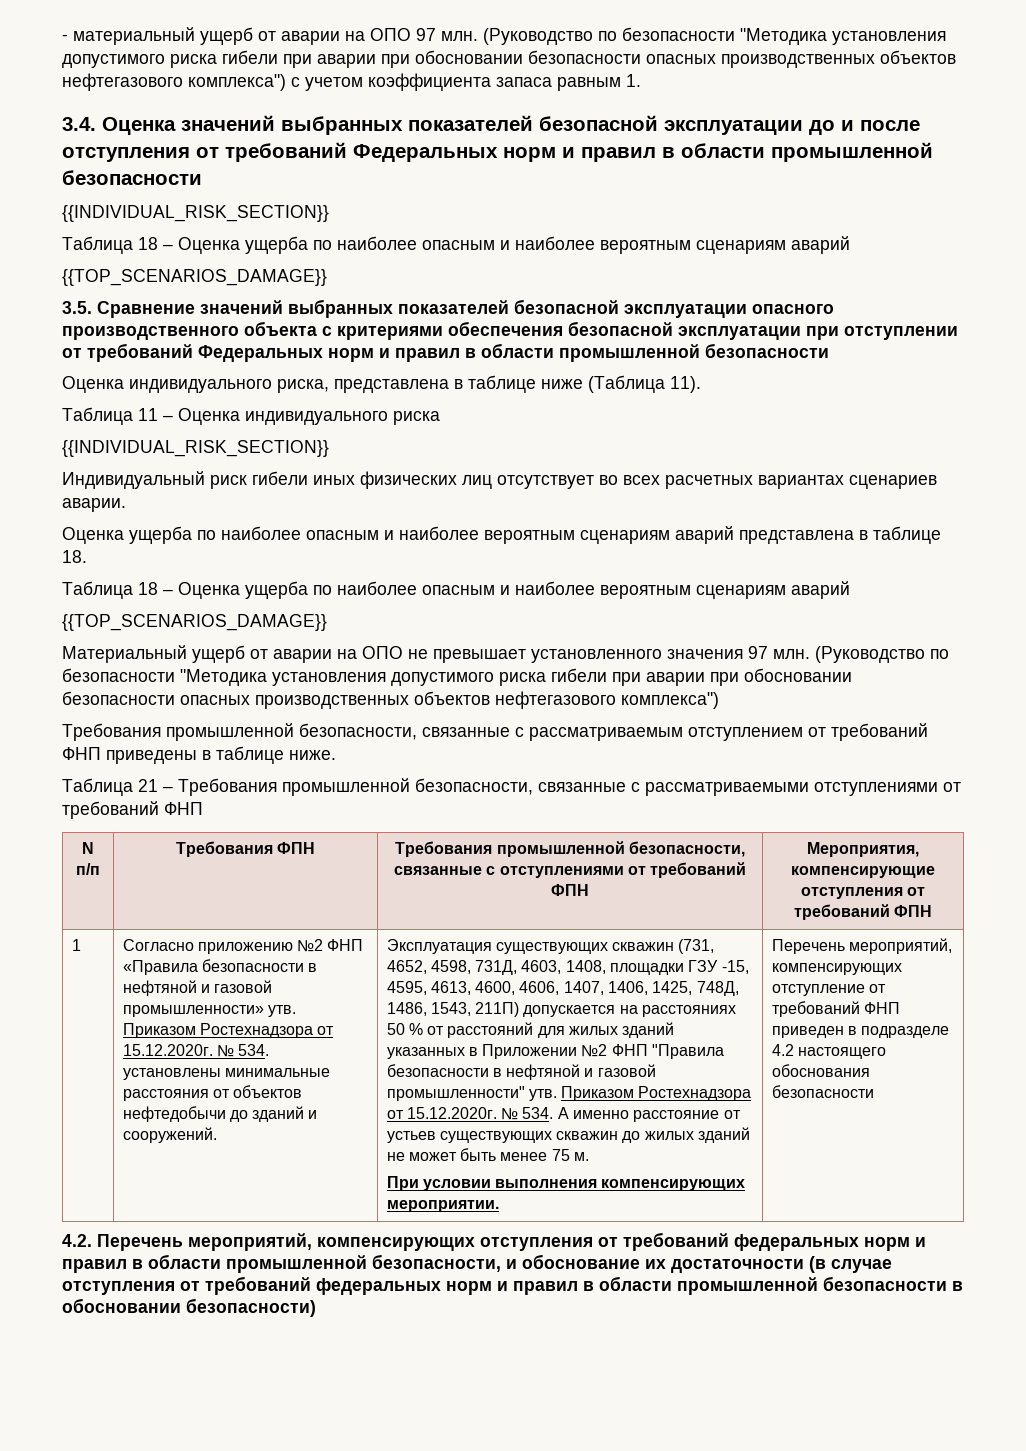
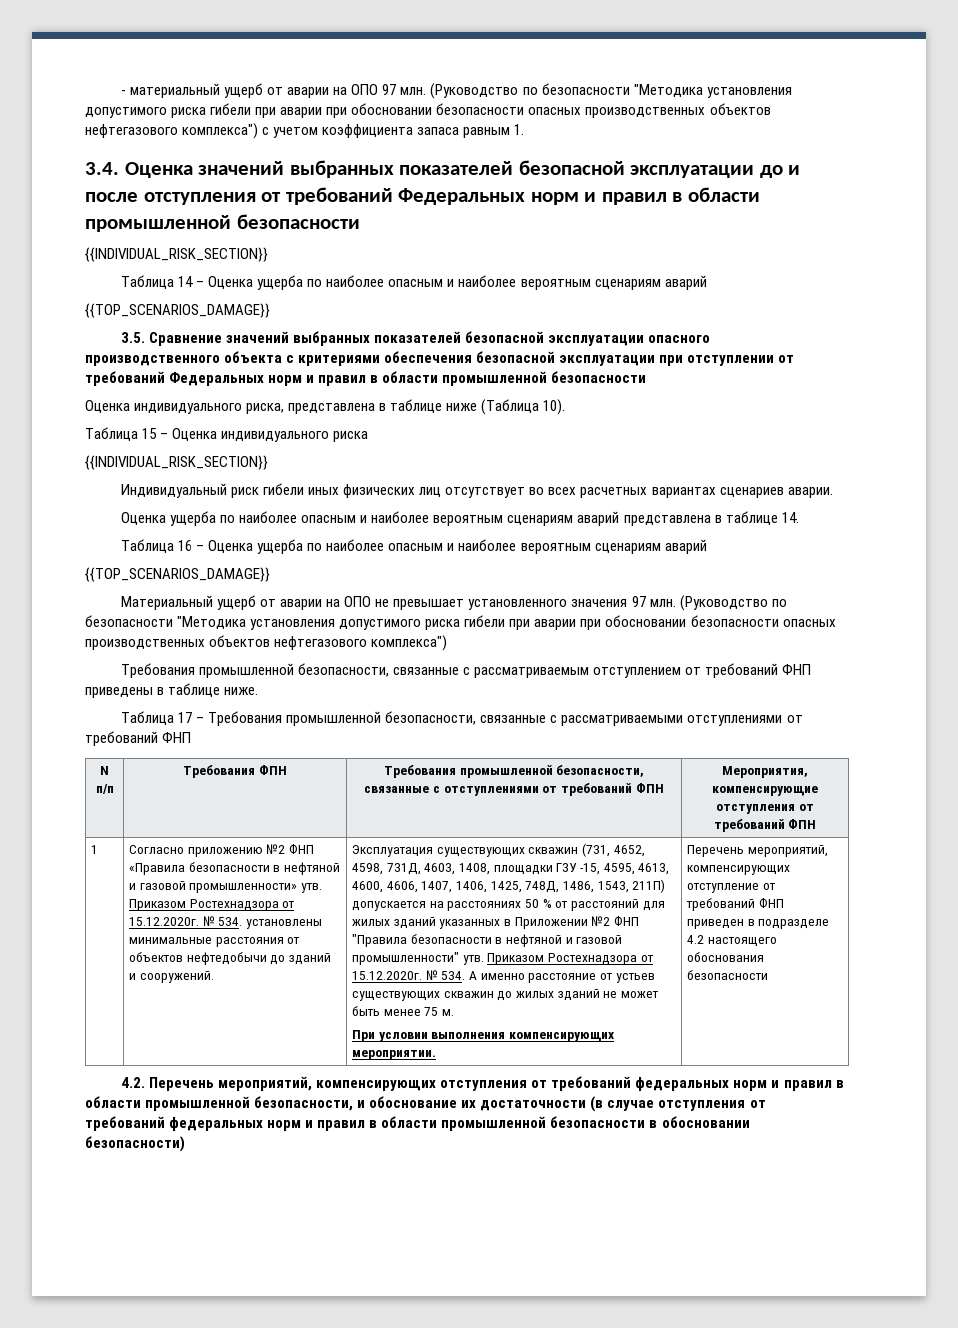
  3.4. Оценка значений выбранных показателей безопасной эксплуатации до и после отступления от требований Федеральных норм и правил в области промышленной безопасности
  {{INDIVIDUAL_RISK_SECTION}}
- Таблица 18 – Оценка ущерба по наиболее опасным и наиболее вероятным сценариям аварий
+ Таблица 14 – Оценка ущерба по наиболее опасным и наиболее вероятным сценариям аварий
- Оценка индивидуального риска, представлена в таблице ниже (Таблица 11).
- Таблица 11 – Оценка индивидуального риска
+ Оценка индивидуального риска, представлена в таблице ниже (Таблица 10).
+ Таблица 15 – Оценка индивидуального риска
- Оценка ущерба по наиболее опасным и наиболее вероятным сценариям аварий представлена в таблице 18.
- Таблица 18 – Оценка ущерба по наиболее опасным и наиболее вероятным сценариям аварий
+ Оценка ущерба по наиболее опасным и наиболее вероятным сценариям аварий представлена в таблице 14.
+ Таблица 16 – Оценка ущерба по наиболее опасным и наиболее вероятным сценариям аварий
- Таблица 21 – Требования промышленной безопасности, связанные с рассматриваемыми отступлениями от требований ФНП
+ Таблица 17 – Требования промышленной безопасности, связанные с рассматриваемыми отступлениями от требований ФНП

